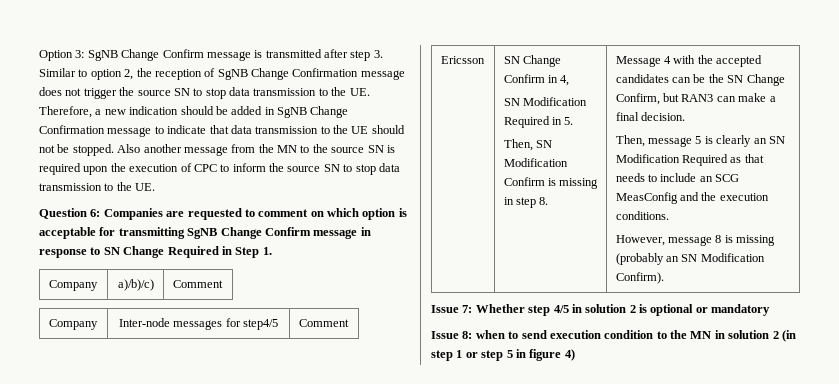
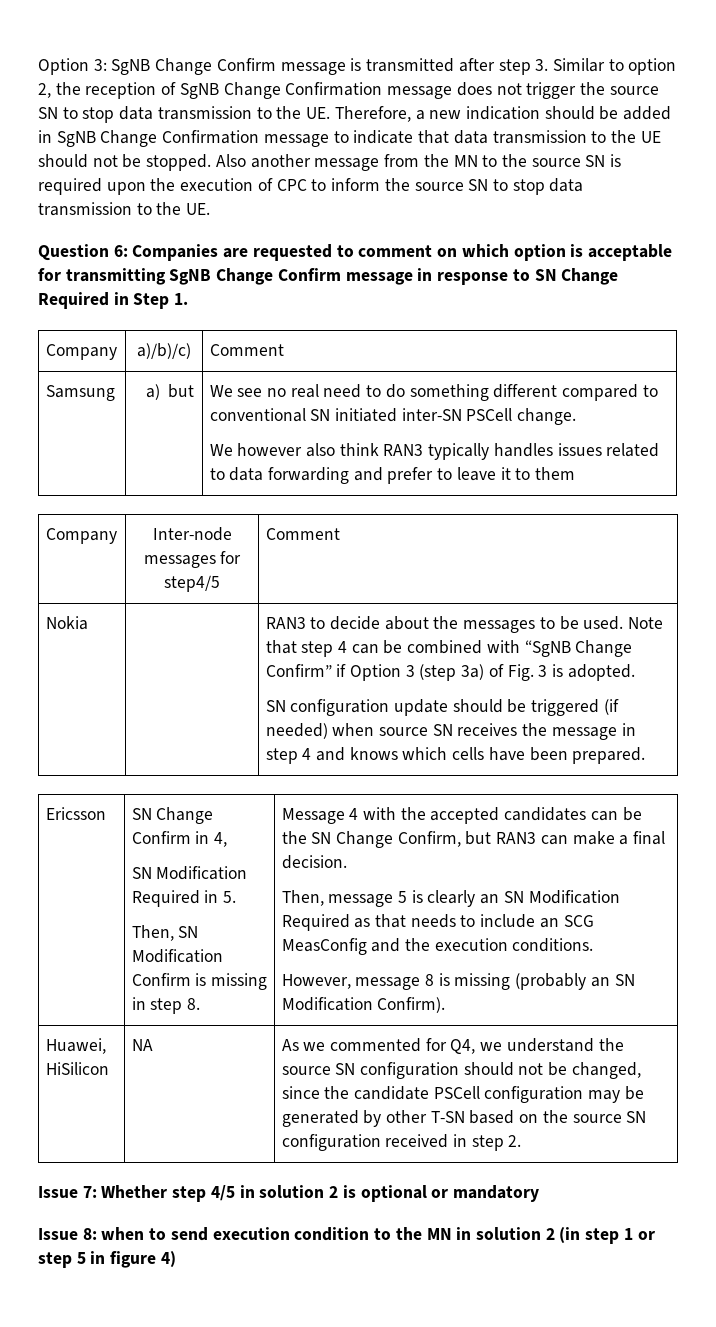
+ Samsung | a) but | We see no real need to do something different compared to conventional SN initiated inter-SN PSCell change.
+ We however also think RAN3 typically handles issues related to data forwarding and prefer to leave it to them
+ Nokia | | RAN3 to decide about the messages to be used. Note that step 4 can be combined with “SgNB Change Confirm” if Option 3 (step 3a) of Fig. 3 is adopted.
+ SN configuration update should be triggered (if needed) when source SN receives the message in step 4 and knows which cells have been prepared.
+ Huawei, HiSilicon | NA | As we commented for Q4, we understand the source SN configuration should not be changed, since the candidate PSCell configuration may be generated by other T-SN based on the source SN configuration received in step 2.

